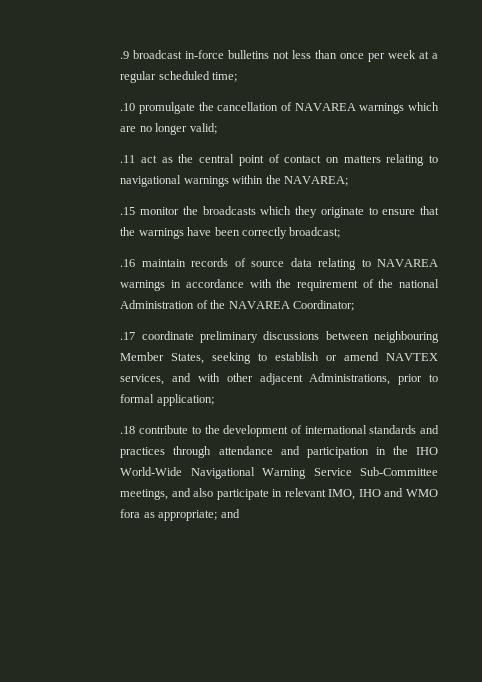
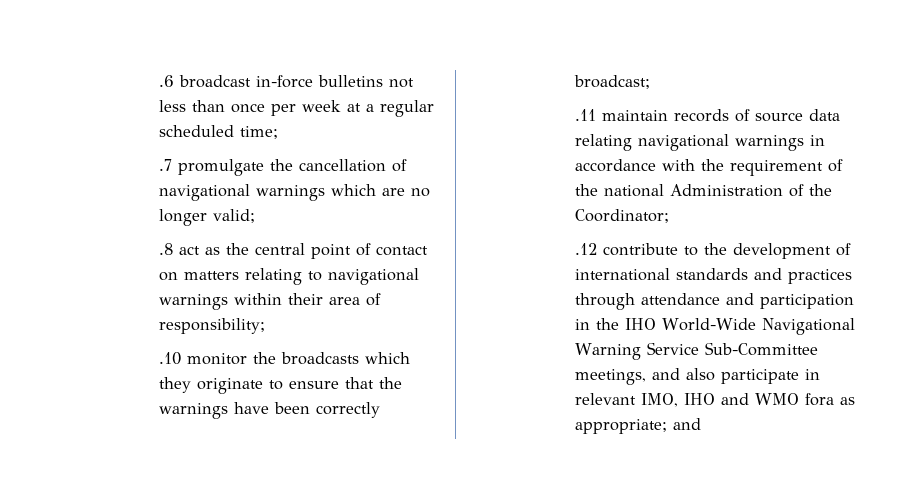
- .9 broadcast in-force bulletins not less than once per week at a regular scheduled time;
+ .6 broadcast in-force bulletins not less than once per week at a regular scheduled time;
- .10 promulgate the cancellation of NAVAREA warnings which are no longer valid;
+ .7 promulgate the cancellation of navigational warnings which are no longer valid;
- .11 act as the central point of contact on matters relating to navigational warnings within the NAVAREA;
- .15 monitor the broadcasts which they originate to ensure that the warnings have been correctly broadcast;
+ .8 act as the central point of contact on matters relating to navigational warnings within their area of responsibility;
+ .10 monitor the broadcasts which they originate to ensure that the warnings have been correctly broadcast;
- .16 maintain records of source data relating to NAVAREA warnings in accordance with the requirement of the national Administration of the NAVAREA Coordinator;
+ .11 maintain records of source data relating navigational warnings in accordance with the requirement of the national Administration of the Coordinator;
- .17 coordinate preliminary discussions between neighbouring Member States, seeking to establish or amend NAVTEX services, and with other adjacent Administrations, prior to formal application;
- .18 contribute to the development of international standards and practices through attendance and participation in the IHO World-Wide Navigational Warning Service Sub-Committee meetings, and also participate in relevant IMO, IHO and WMO fora as appropriate; and
+ .12 contribute to the development of international standards and practices through attendance and participation in the IHO World-Wide Navigational Warning Service Sub-Committee meetings, and also participate in relevant IMO, IHO and WMO fora as appropriate; and

